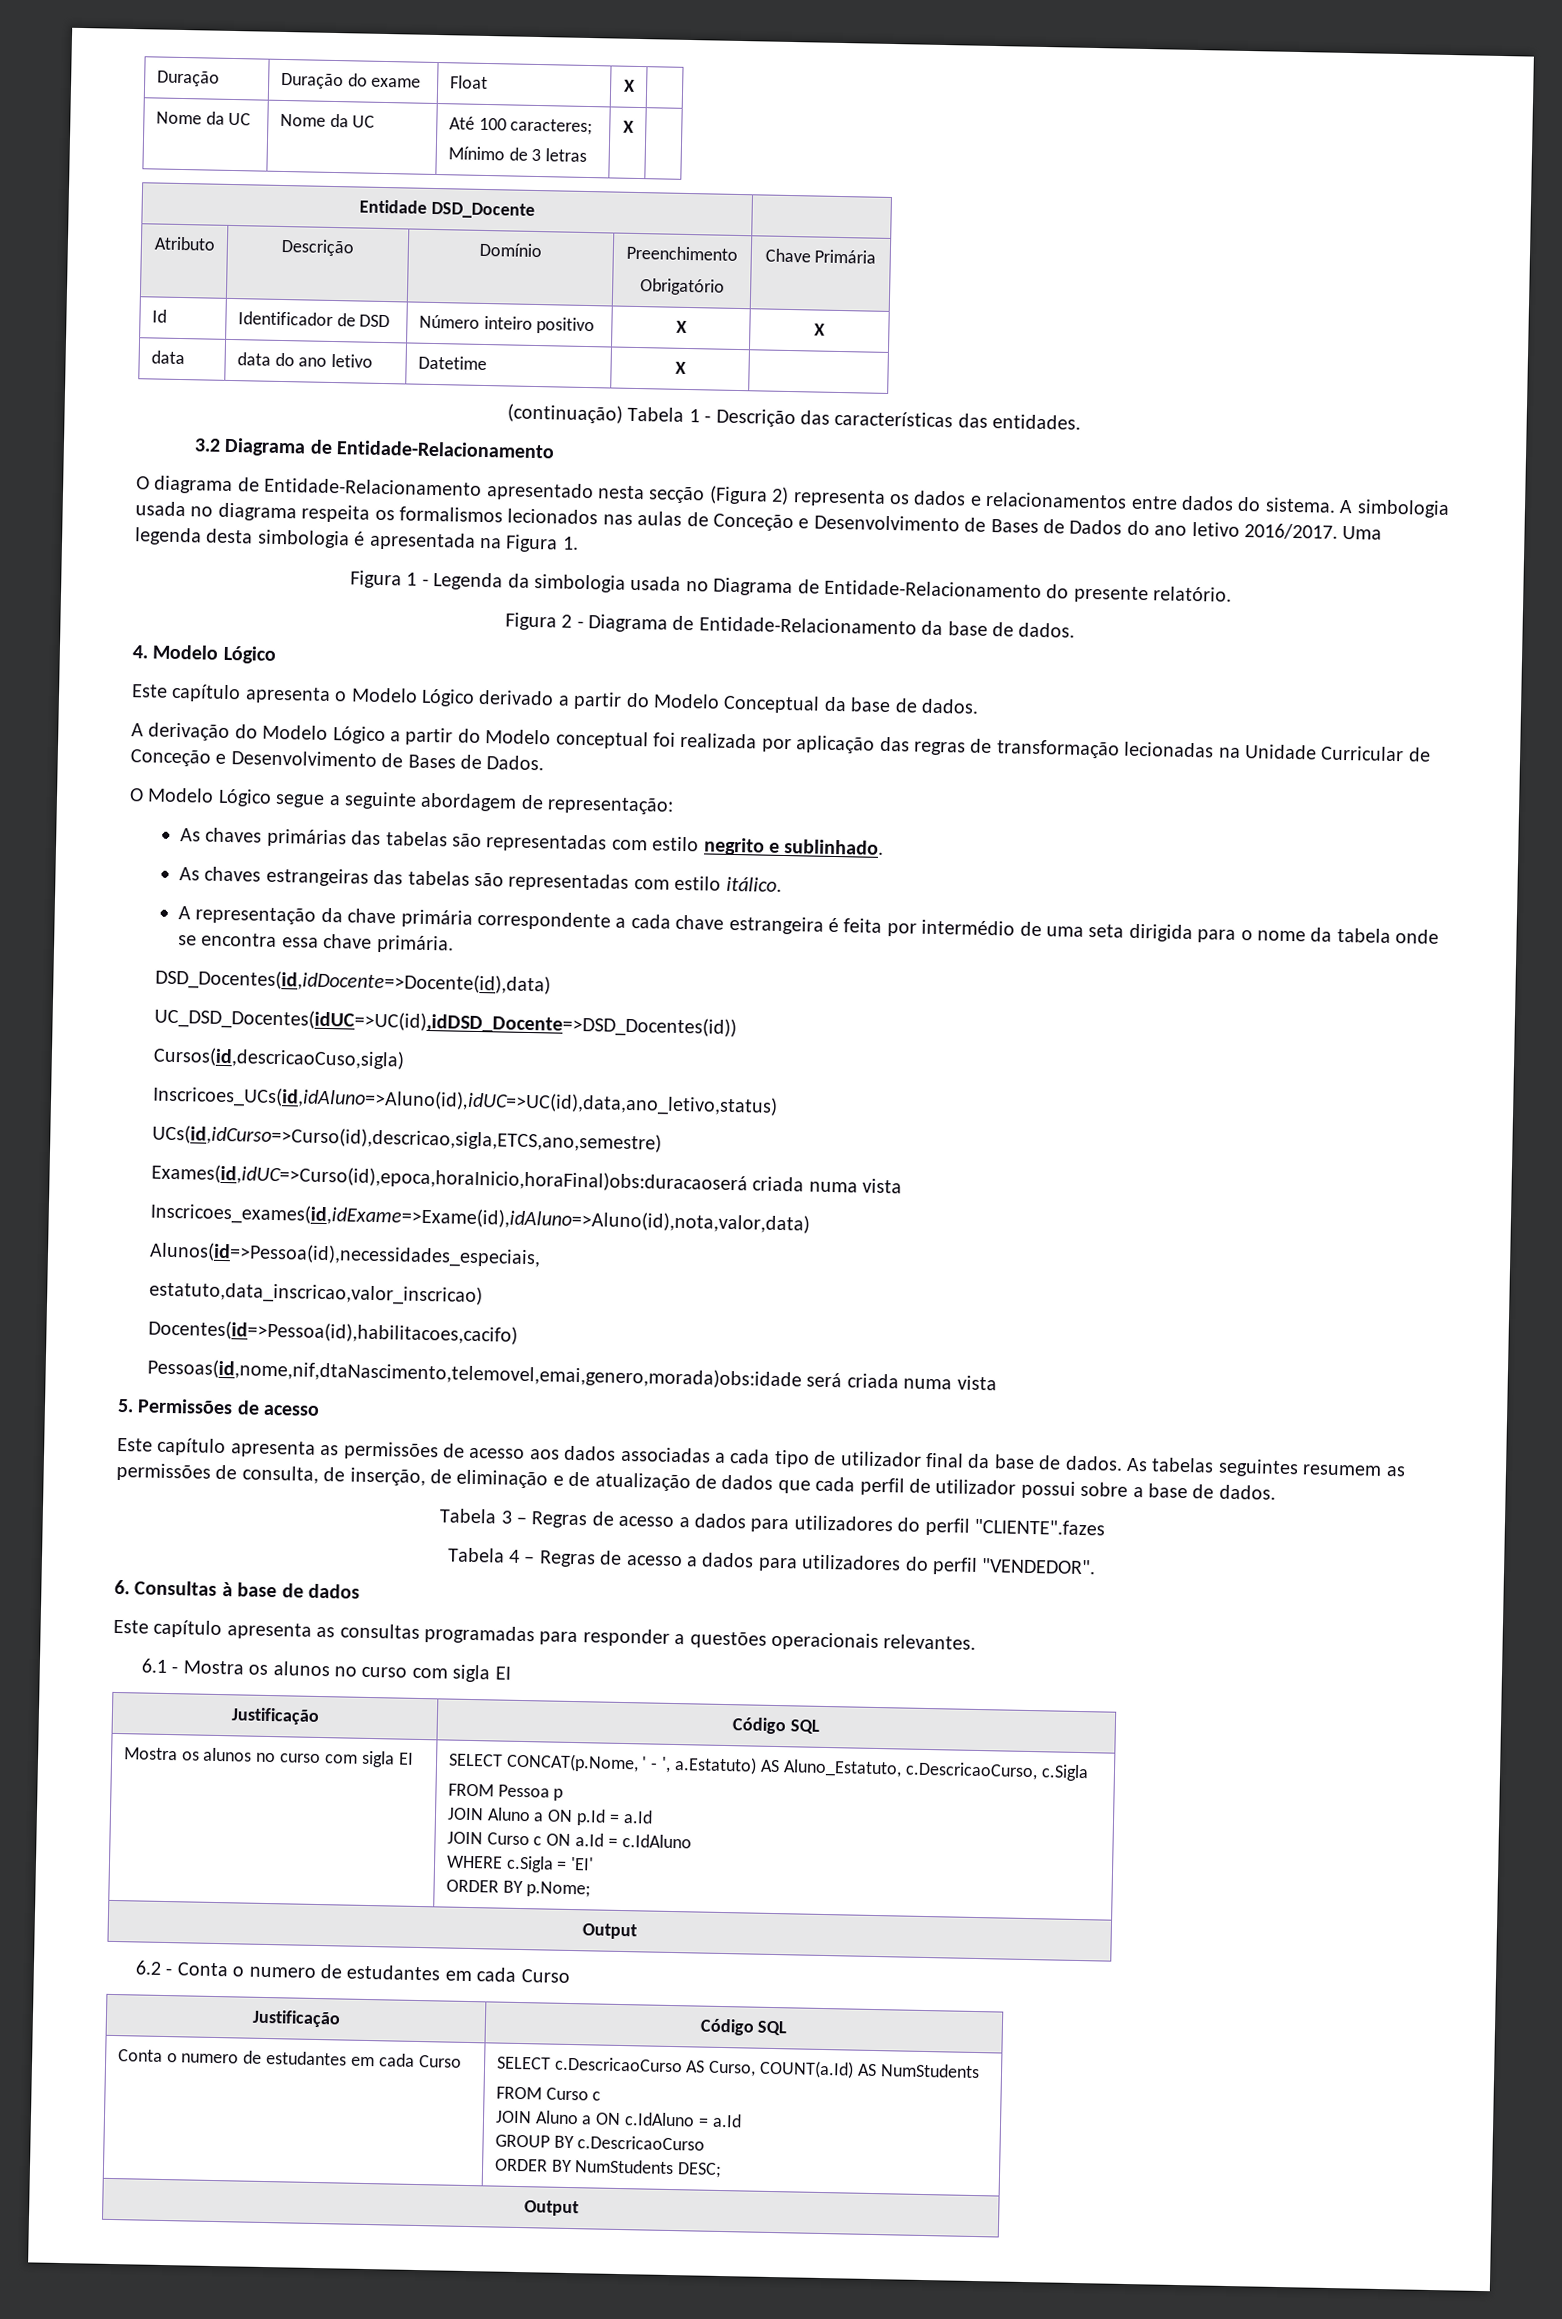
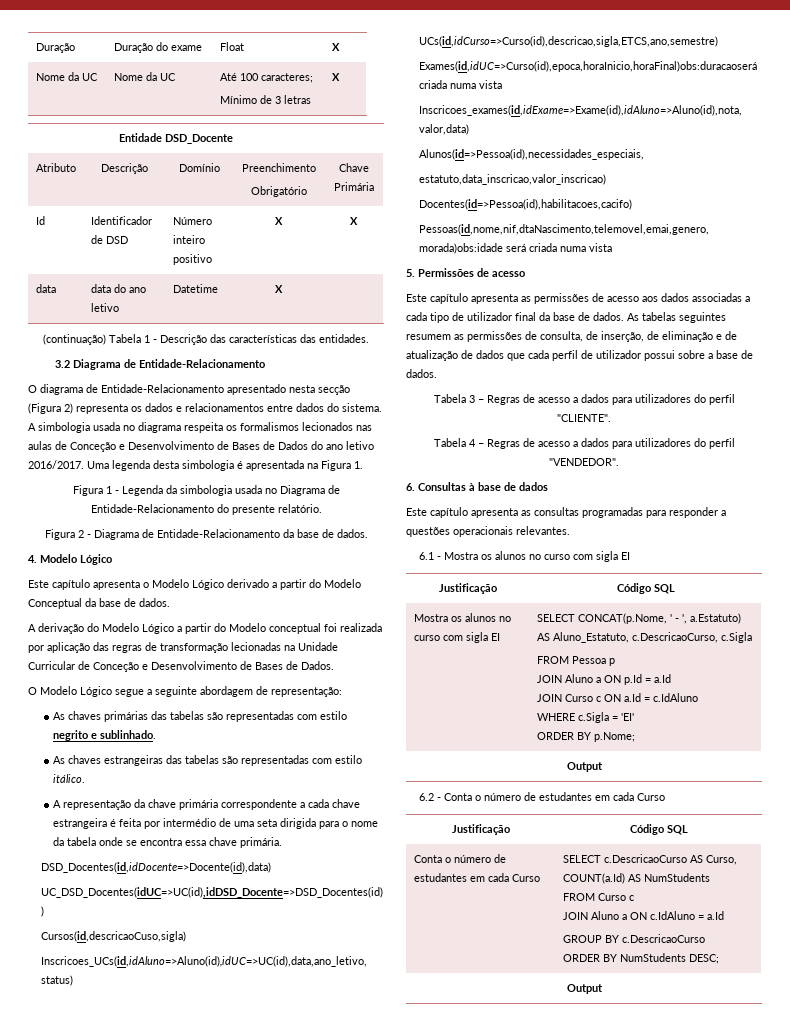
- Tabela 3 – Regras de acesso a dados para utilizadores do perfil "CLIENTE".fazes
+ Tabela 3 – Regras de acesso a dados para utilizadores do perfil "CLIENTE".
- 6.2 - Conta o numero de estudantes em cada Curso
+ 6.2 - Conta o número de estudantes em cada Curso
- Conta o numero de estudantes em cada Curso | SELECT c.DescricaoCurso AS Curso, COUNT(a.Id) AS NumStudents
+ Conta o número de estudantes em cada Curso | SELECT c.DescricaoCurso AS Curso, COUNT(a.Id) AS NumStudents

